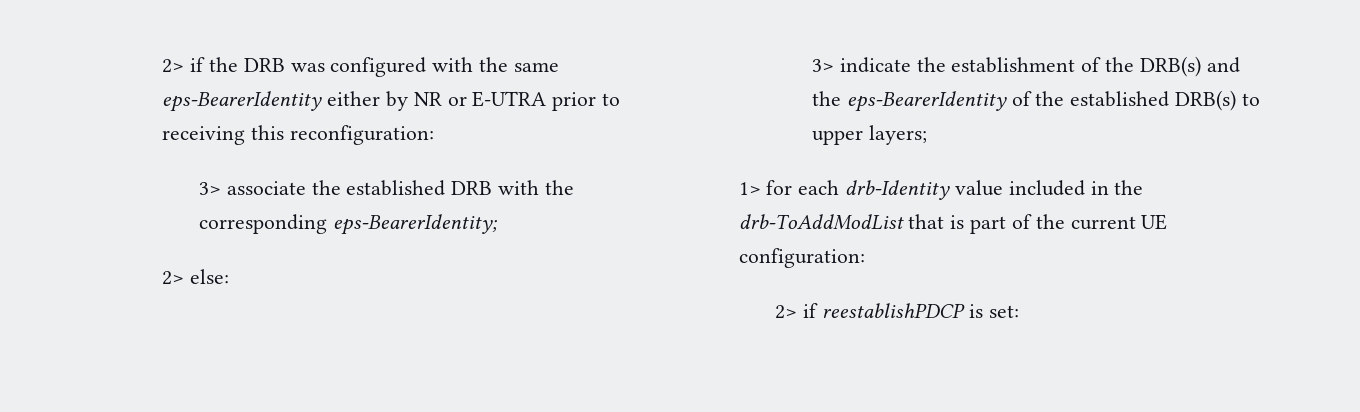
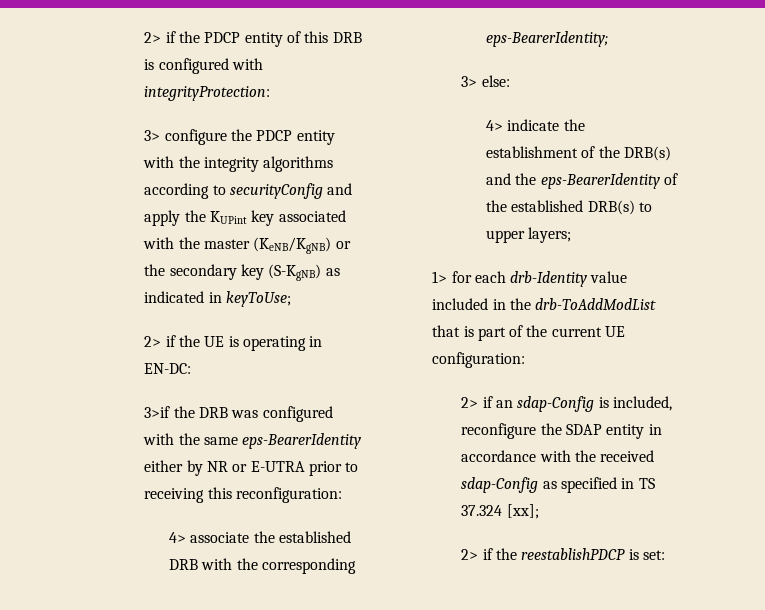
- 2> if the DRB was configured with the same eps-BearerIdentity either by NR or E-UTRA prior to receiving this reconfiguration:
+ 2> if the PDCP entity of this DRB is configured with integrityProtection:
+ 3> configure the PDCP entity with the integrity algorithms according to securityConfig and apply the KUPint key associated with the master (KeNB/KgNB) or the secondary key (S-KgNB) as indicated in keyToUse;
+ 2> if the UE is operating in EN-DC:
+ 3>if the DRB was configured with the same eps-BearerIdentity either by NR or E-UTRA prior to receiving this reconfiguration:
- 3> associate the established DRB with the corresponding eps-BearerIdentity;
+ 4> associate the established DRB with the corresponding eps-BearerIdentity;
- 2> else:
+ 3> else:
- 3> indicate the establishment of the DRB(s) and the eps-BearerIdentity of the established DRB(s) to upper layers;
+ 4> indicate the establishment of the DRB(s) and the eps-BearerIdentity of the established DRB(s) to upper layers;
- 2> if reestablishPDCP is set:
+ 2> if an sdap-Config is included, reconfigure the SDAP entity in accordance with the received sdap-Config as specified in TS 37.324 [xx];
+ 2> if the reestablishPDCP is set:

